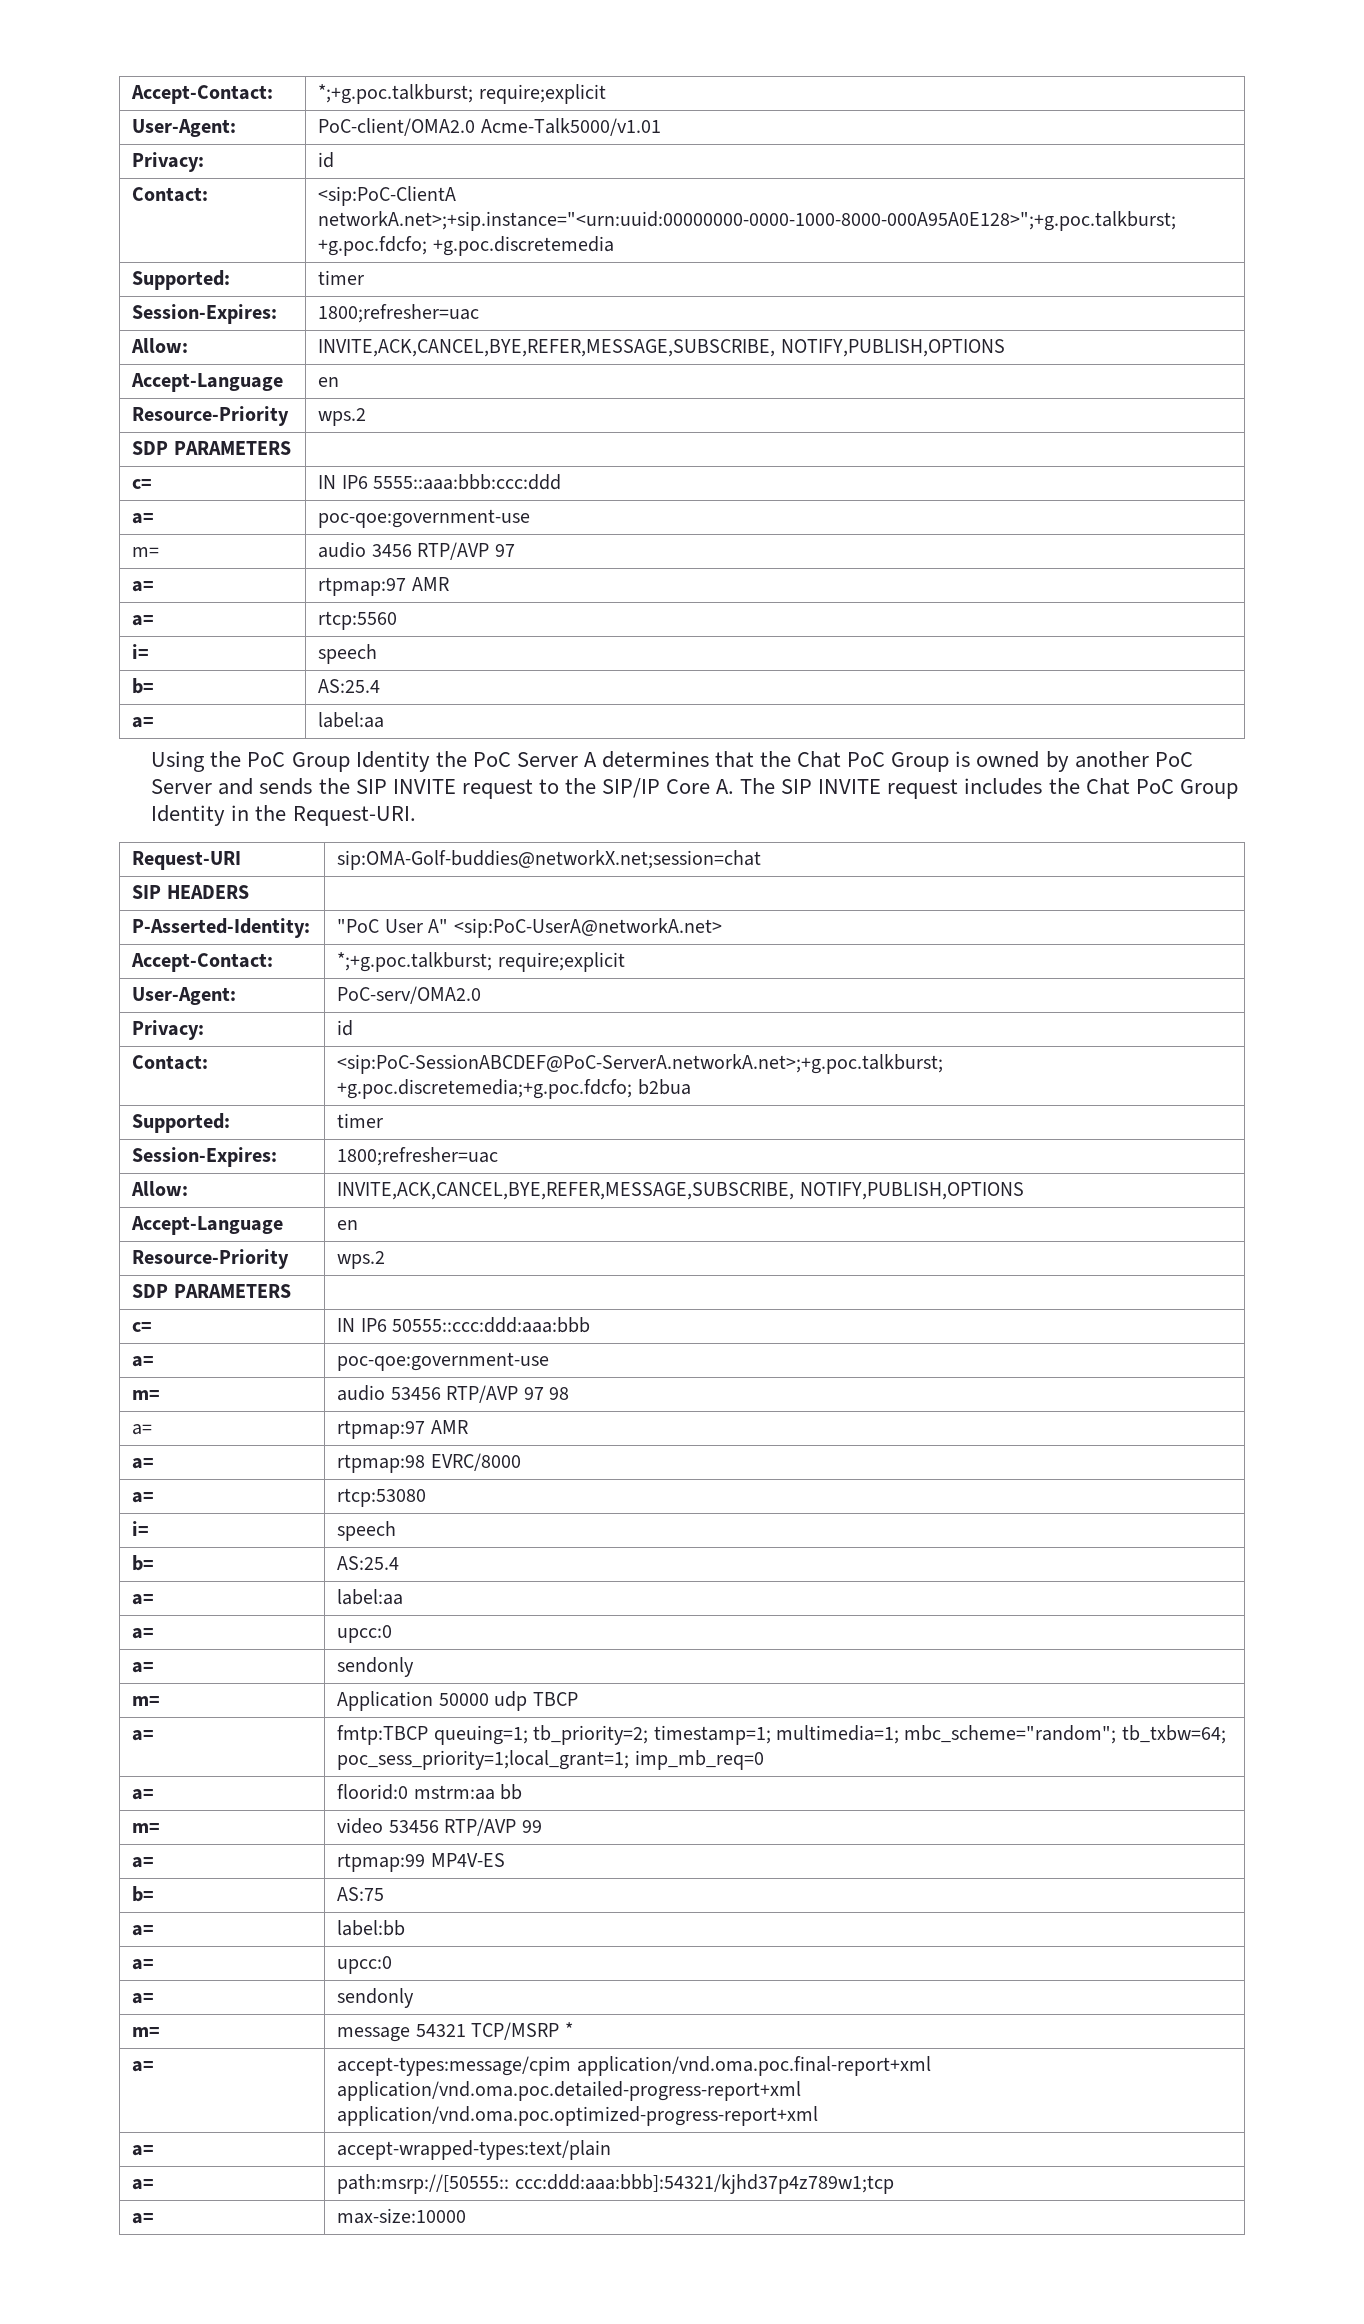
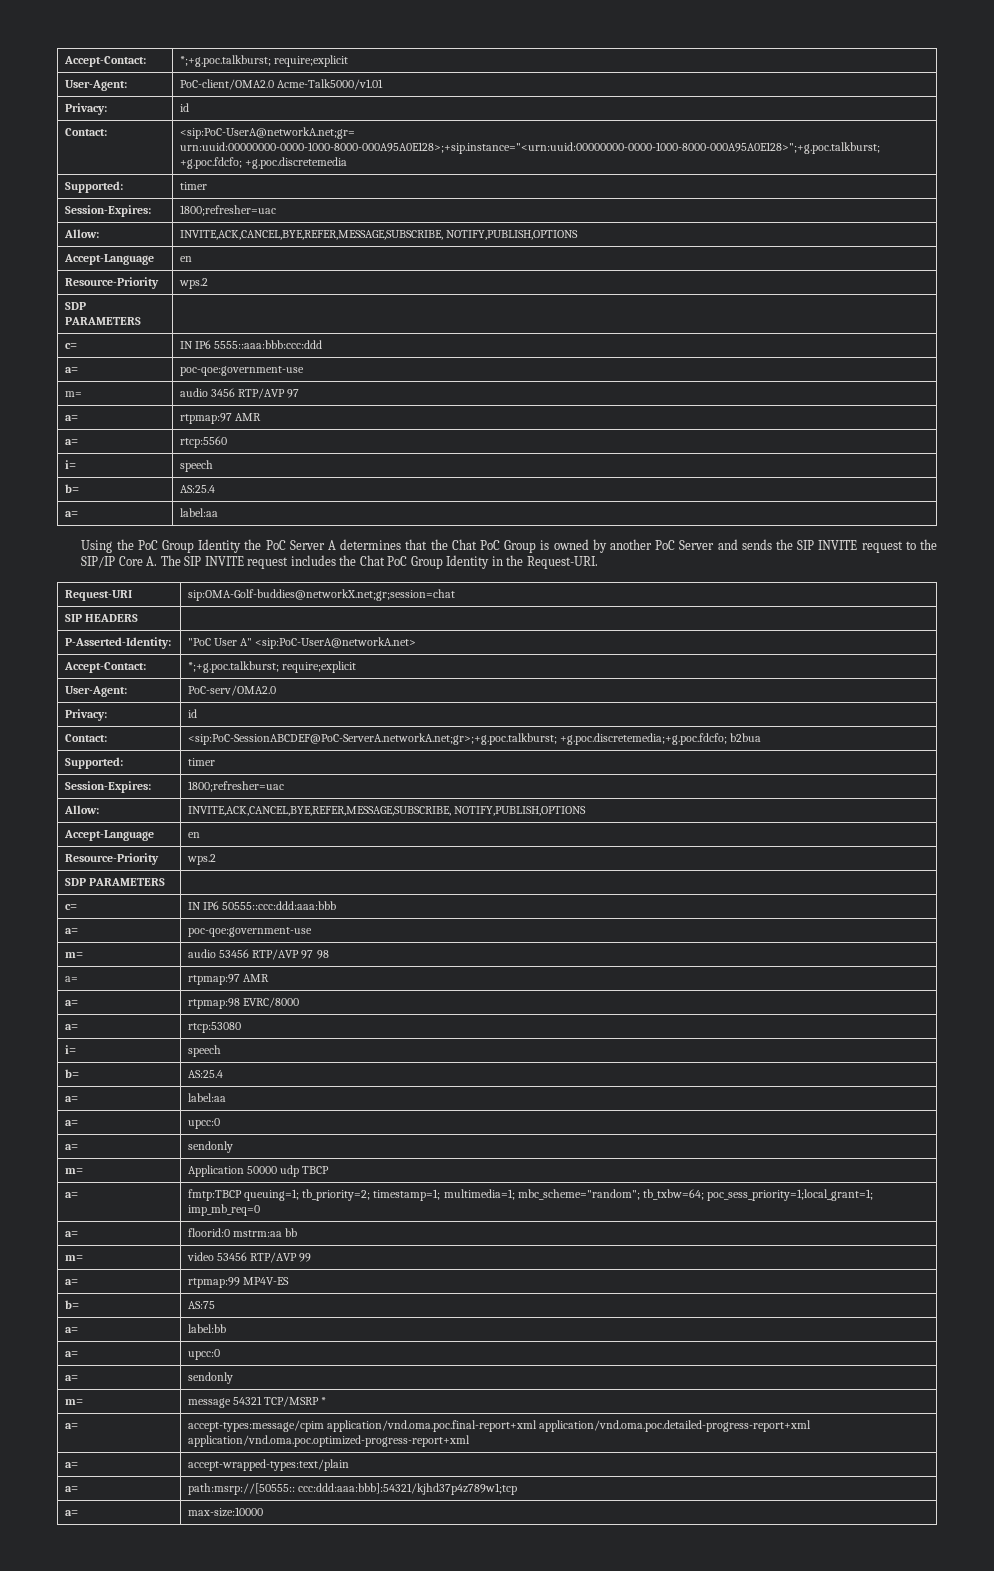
- Contact: | <sip:PoC-ClientA networkA.net>;+sip.instance="<urn:uuid:00000000-0000-1000-8000-000A95A0E128>";+g.poc.talkburst; +g.poc.fdcfo; +g.poc.discretemedia
+ Contact: | <sip:PoC-UserA@networkA.net;gr= urn:uuid:00000000-0000-1000-8000-000A95A0E128>;+sip.instance="<urn:uuid:00000000-0000-1000-8000-000A95A0E128>";+g.poc.talkburst; +g.poc.fdcfo; +g.poc.discretemedia
- Request-URI | sip:OMA-Golf-buddies@networkX.net;session=chat
+ Request-URI | sip:OMA-Golf-buddies@networkX.net;gr;session=chat
- Contact: | <sip:PoC-SessionABCDEF@PoC-ServerA.networkA.net>;+g.poc.talkburst; +g.poc.discretemedia;+g.poc.fdcfo; b2bua
+ Contact: | <sip:PoC-SessionABCDEF@PoC-ServerA.networkA.net;gr>;+g.poc.talkburst; +g.poc.discretemedia;+g.poc.fdcfo; b2bua

